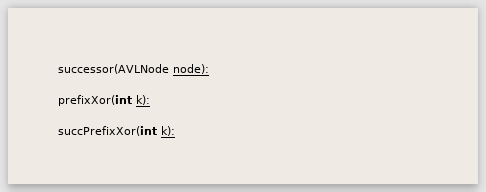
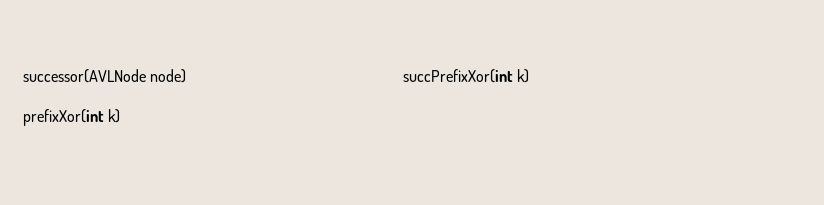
- successor(AVLNode node):
+ successor(AVLNode node)
- prefixXor(int k):
+ prefixXor(int k)
- succPrefixXor(int k):
+ succPrefixXor(int k)

